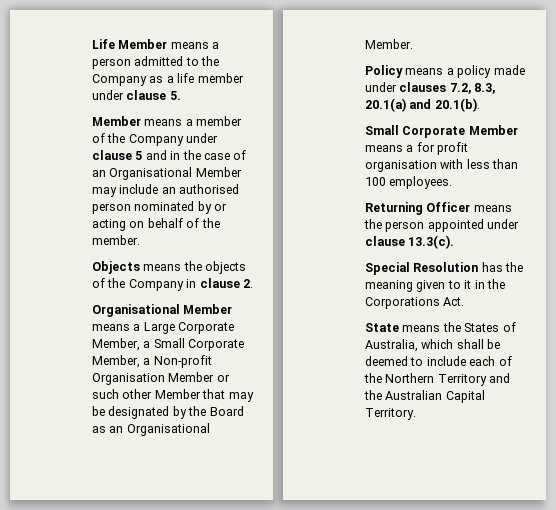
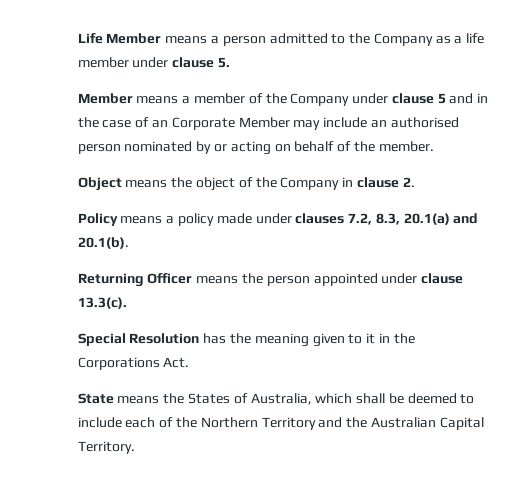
- Member means a member of the Company under clause 5 and in the case of an Organisational Member may include an authorised person nominated by or acting on behalf of the member.
+ Member means a member of the Company under clause 5 and in the case of an Corporate Member may include an authorised person nominated by or acting on behalf of the member.
- Objects means the objects of the Company in clause 2.
+ Object means the object of the Company in clause 2.
- Organisational Member means a Large Corporate Member, a Small Corporate Member, a Non-profit Organisation Member or such other Member that may be designated by the Board as an Organisational Member.
- Small Corporate Member means a for profit organisation with less than 100 employees.

